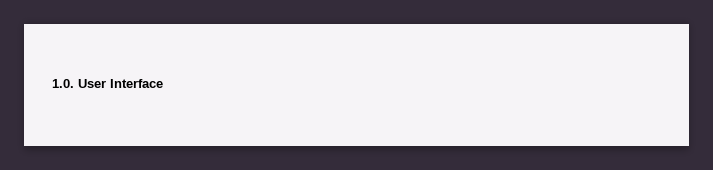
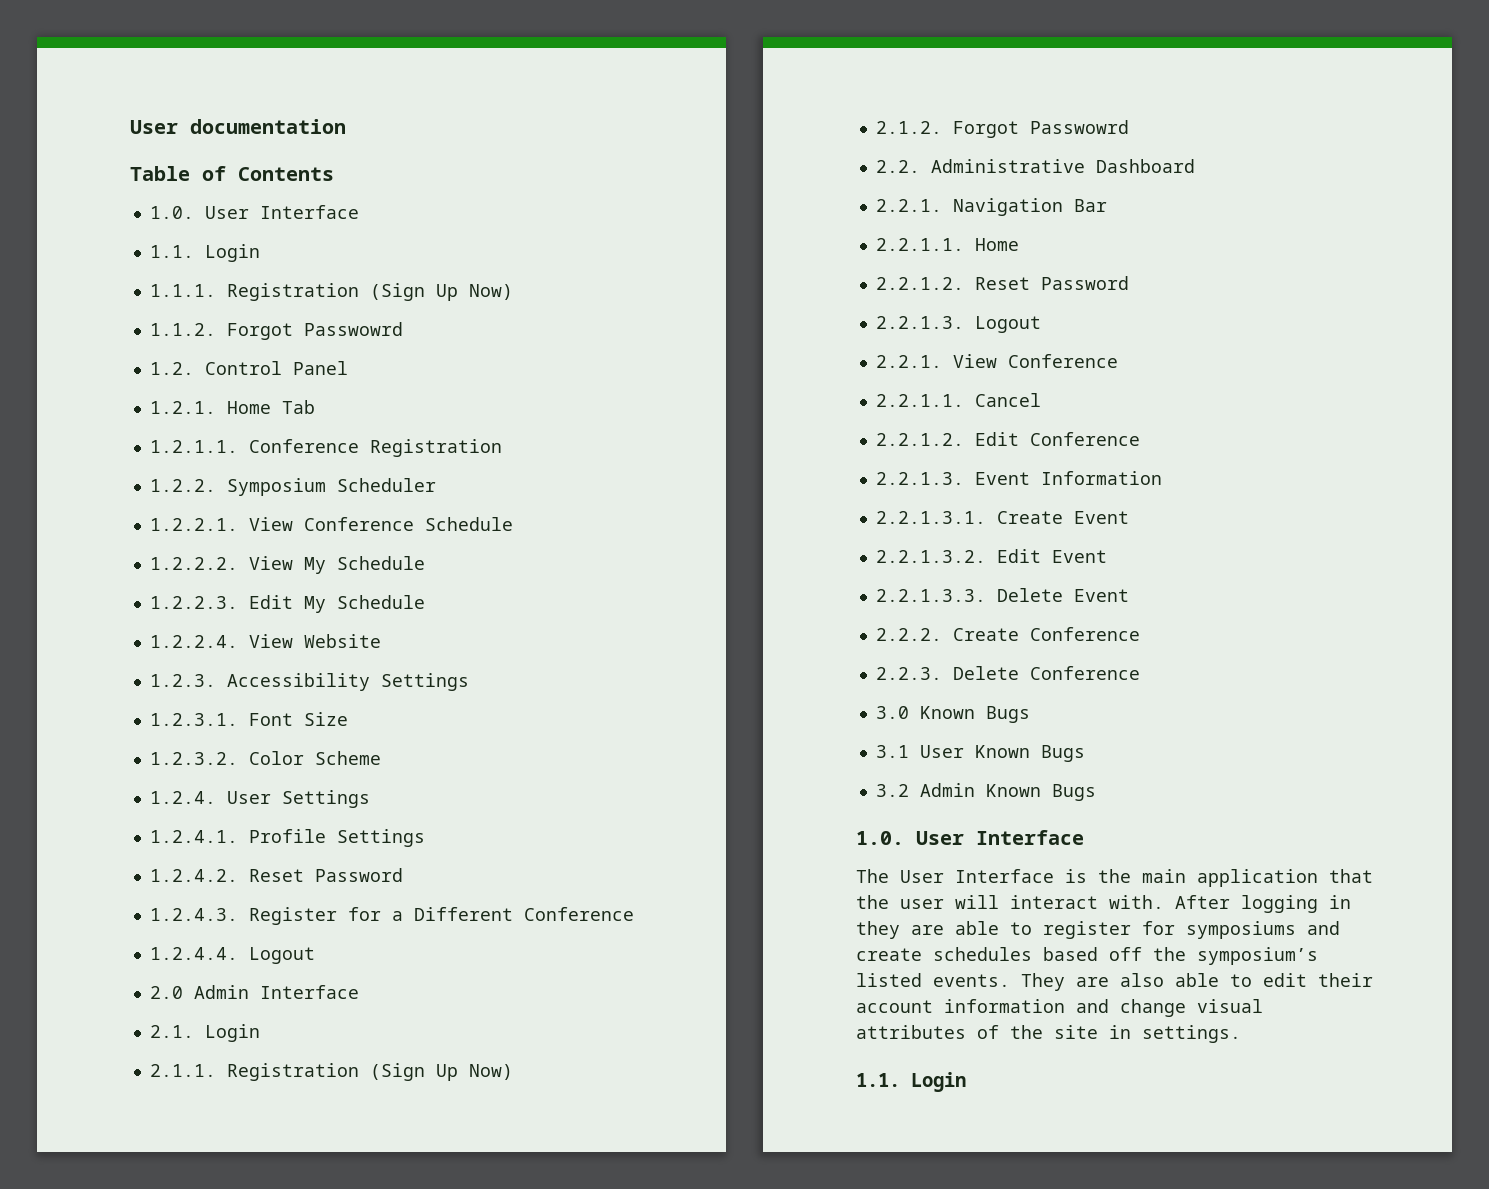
+ User documentation
+ Table of Contents
  1.0. User Interface
+ 1.1. Login
+ 1.1.1. Registration (Sign Up Now)
+ 1.1.2. Forgot Passwowrd
+ 1.2. Control Panel
+ 1.2.1. Home Tab
+ 1.2.1.1. Conference Registration
+ 1.2.2. Symposium Scheduler
+ 1.2.2.1. View Conference Schedule
+ 1.2.2.2. View My Schedule
+ 1.2.2.3. Edit My Schedule
+ 1.2.2.4. View Website
+ 1.2.3. Accessibility Settings
+ 1.2.3.1. Font Size
+ 1.2.3.2. Color Scheme
+ 1.2.4. User Settings
+ 1.2.4.1. Profile Settings
+ 1.2.4.2. Reset Password
+ 1.2.4.3. Register for a Different Conference
+ 1.2.4.4. Logout
+ 2.0 Admin Interface
+ 2.1. Login
+ 2.1.1. Registration (Sign Up Now)
+ 2.1.2. Forgot Passwowrd
+ 2.2. Administrative Dashboard
+ 2.2.1. Navigation Bar
+ 2.2.1.1. Home
+ 2.2.1.2. Reset Password
+ 2.2.1.3. Logout
+ 2.2.1. View Conference
+ 2.2.1.1. Cancel
+ 2.2.1.2. Edit Conference
+ 2.2.1.3. Event Information
+ 2.2.1.3.1. Create Event
+ 2.2.1.3.2. Edit Event
+ 2.2.1.3.3. Delete Event
+ 2.2.2. Create Conference
+ 2.2.3. Delete Conference
+ 3.0 Known Bugs
+ 3.1 User Known Bugs
+ 3.2 Admin Known Bugs
+ 1.0. User Interface
+ The User Interface is the main application that the user will interact with. After logging in they are able to register for symposiums and create schedules based off the symposium’s listed events. They are also able to edit their account information and change visual attributes of the site in settings.
+ 1.1. Login

